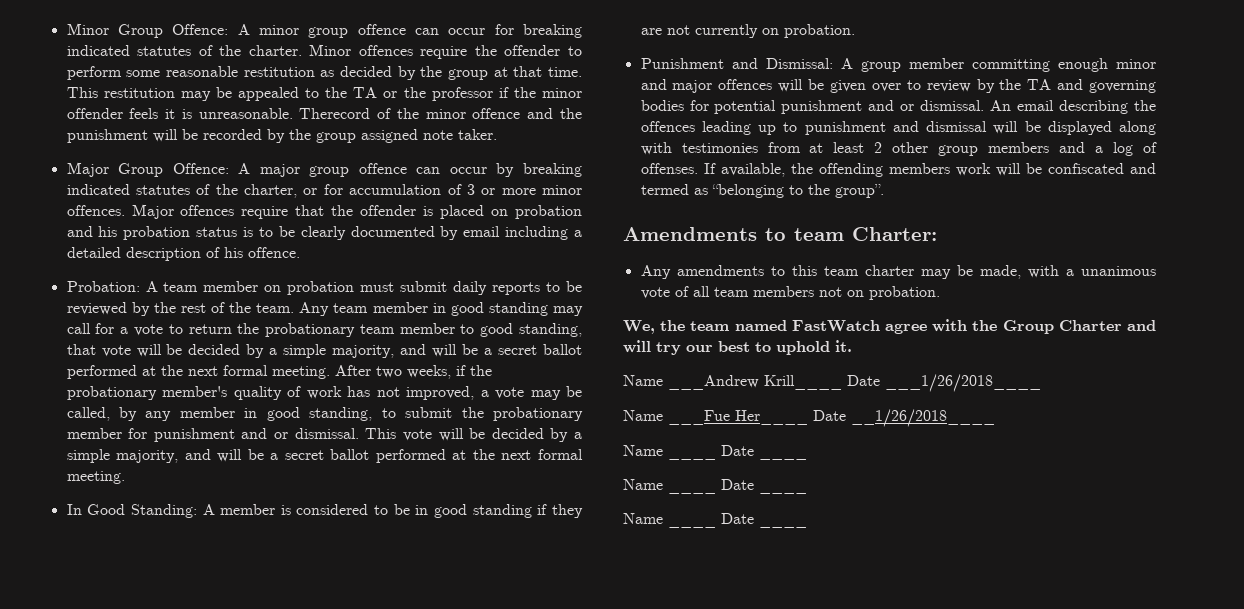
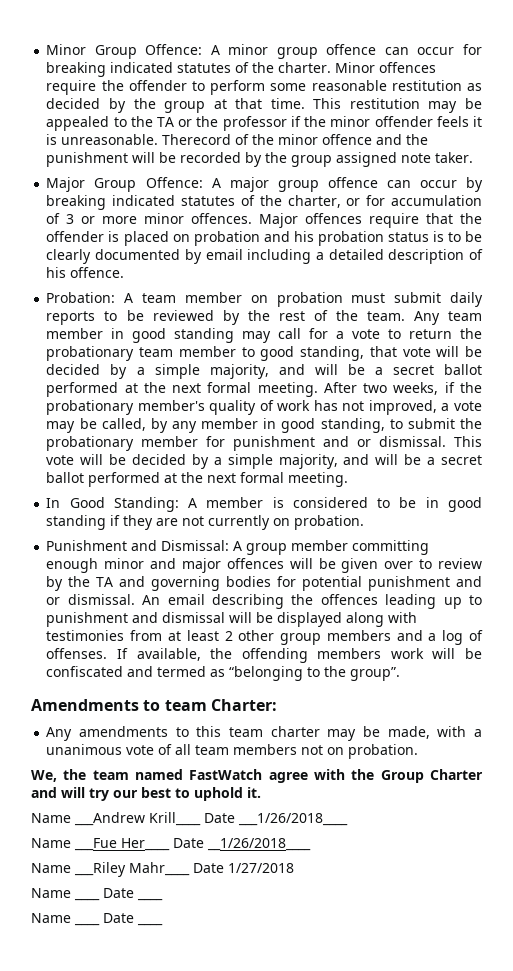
  Name ___Fue Her____ Date __1/26/2018____
- Name ____ Date ____
+ Name ___Riley Mahr____ Date 1/27/2018

